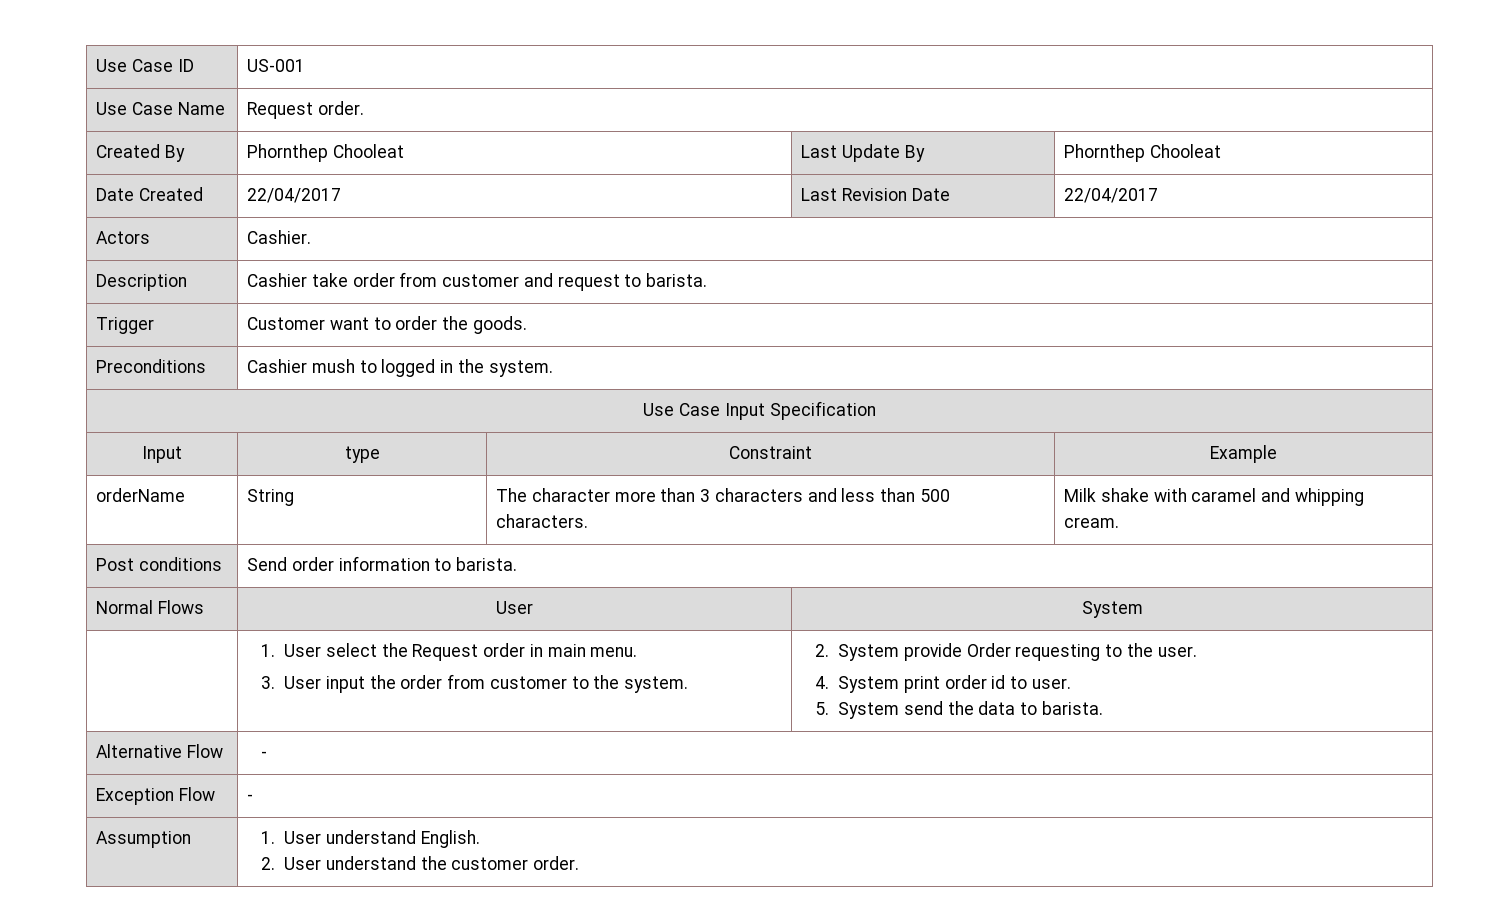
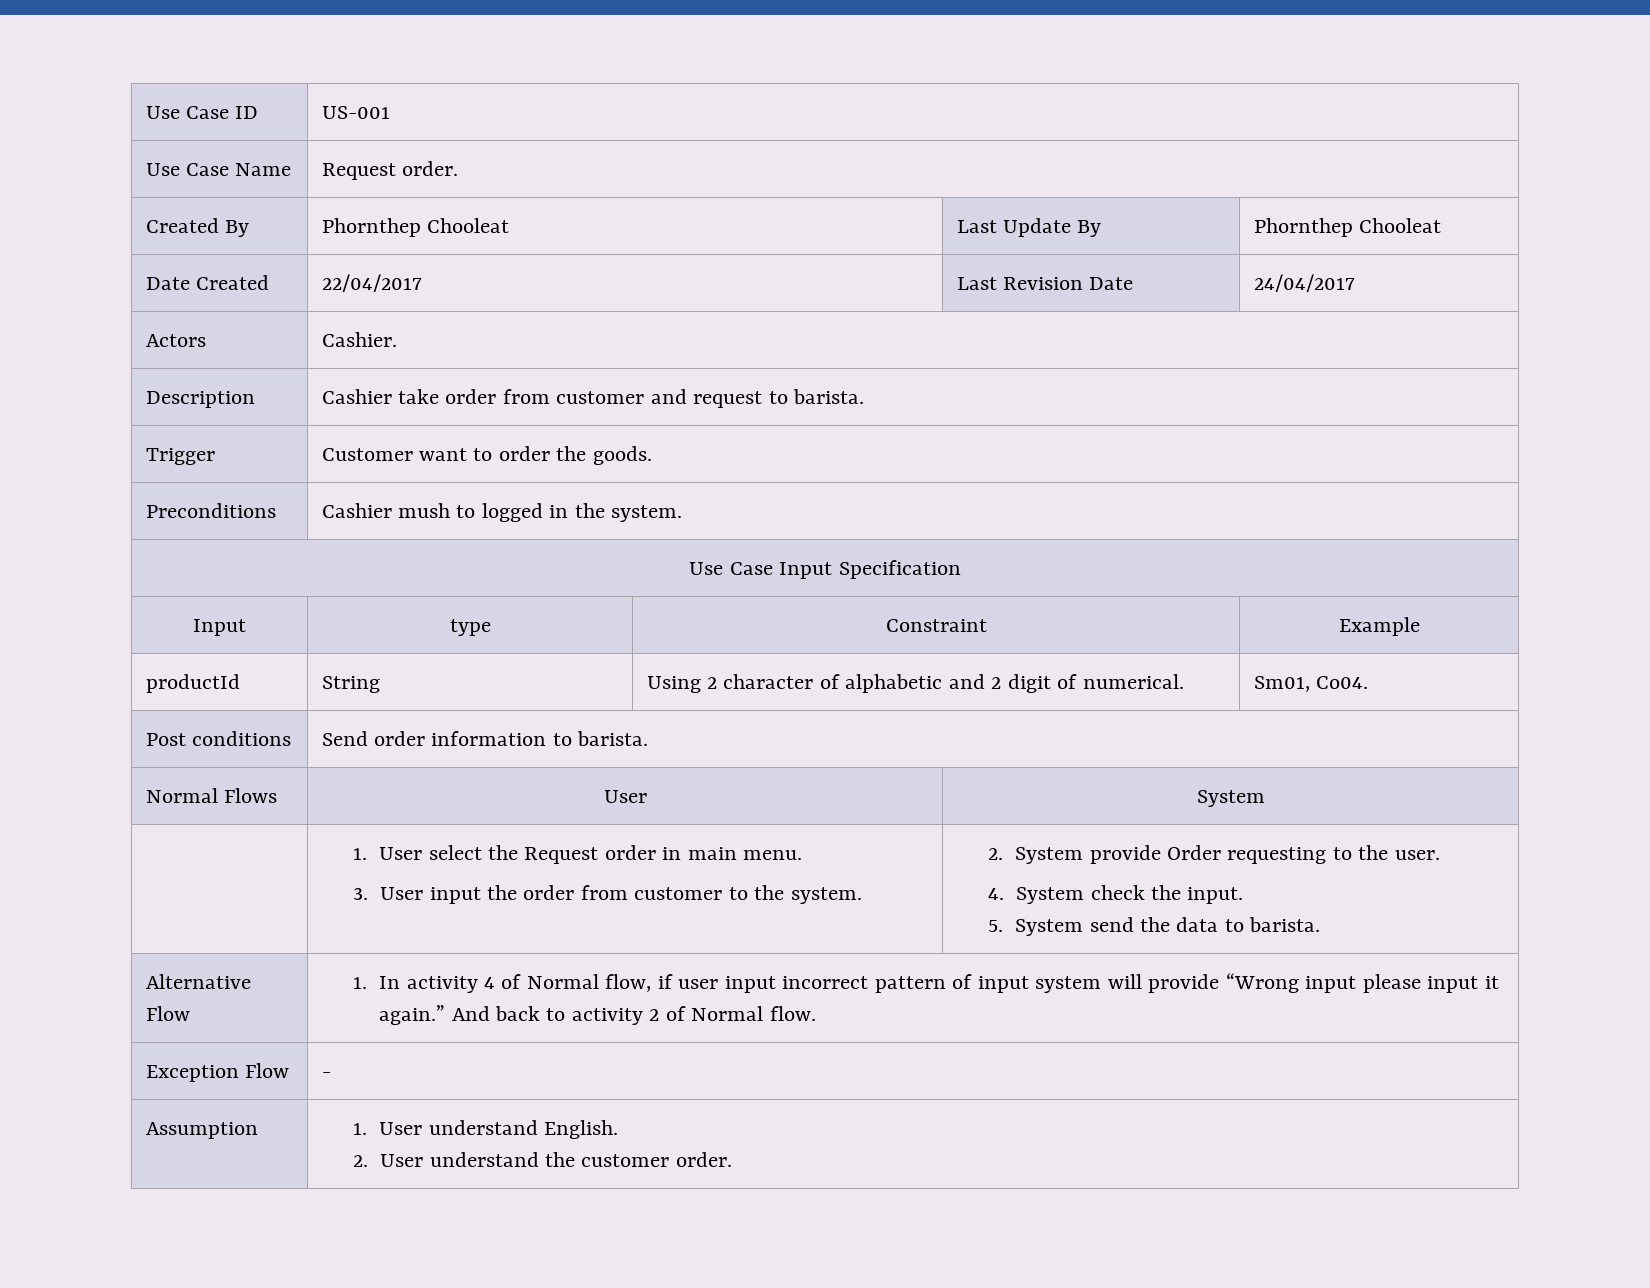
- Date Created | 22/04/2017 | Last Revision Date | 22/04/2017
+ Date Created | 22/04/2017 | Last Revision Date | 24/04/2017
- orderName | String | The character more than 3 characters and less than 500 characters. | Milk shake with caramel and whipping cream.
+ productId | String | Using 2 character of alphabetic and 2 digit of numerical. | Sm01, Co04.
- 4. System print order id to user.
+ 4. System check the input.
- Alternative Flow | -
+ Alternative Flow | 1. In activity 4 of Normal flow, if user input incorrect pattern of input system will provide “Wrong input please input it again.” And back to activity 2 of Normal flow.

